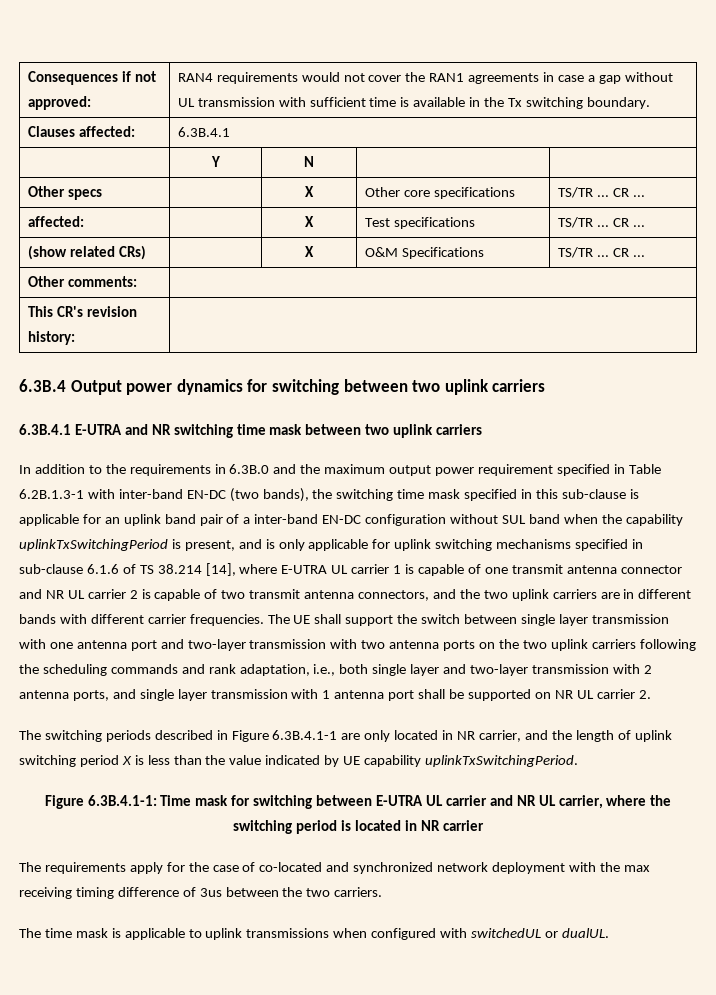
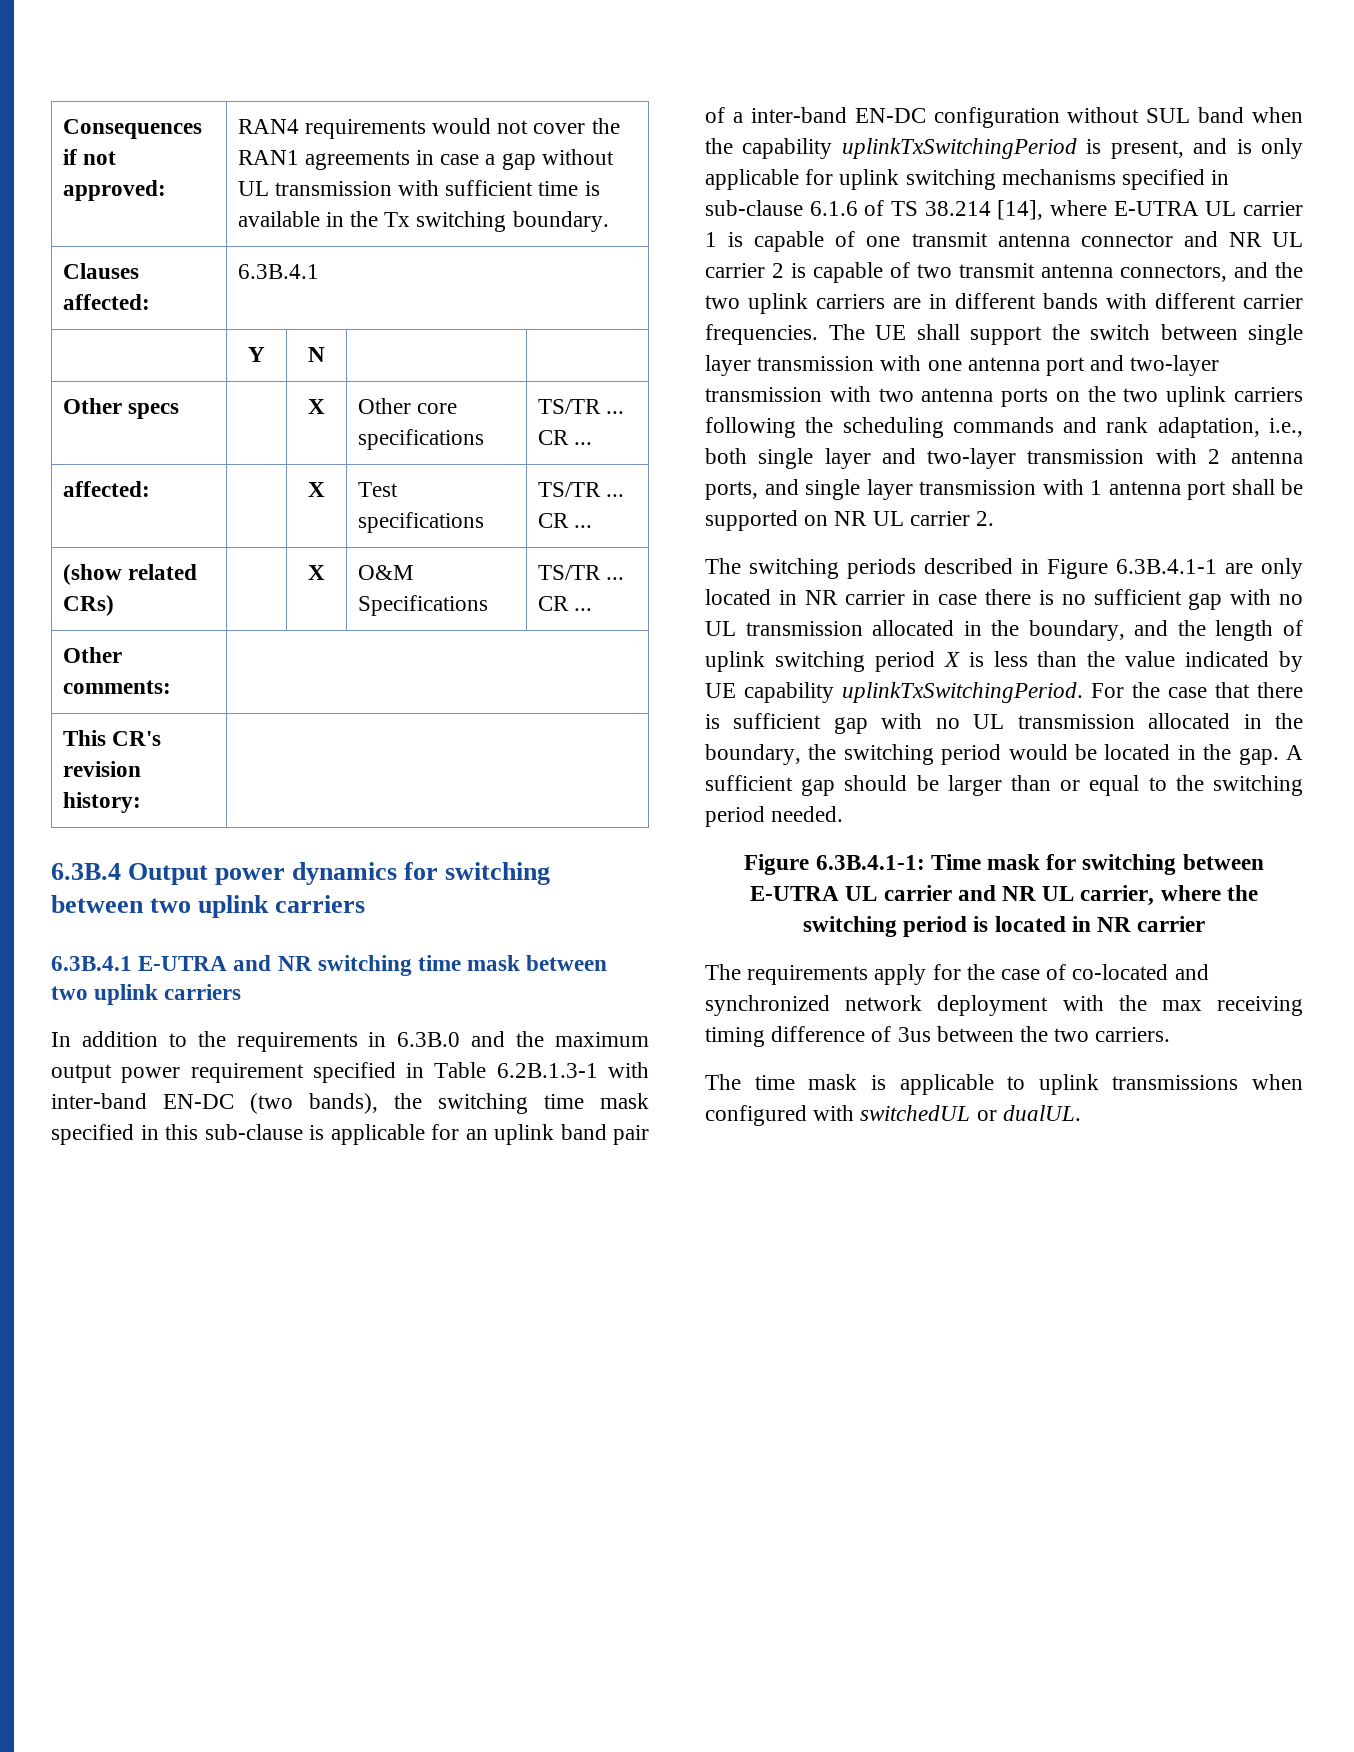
- The switching periods described in Figure 6.3B.4.1-1 are only located in NR carrier, and the length of uplink switching period X is less than the value indicated by UE capability uplinkTxSwitchingPeriod.
+ The switching periods described in Figure 6.3B.4.1-1 are only located in NR carrier in case there is no sufficient gap with no UL transmission allocated in the boundary, and the length of uplink switching period X is less than the value indicated by UE capability uplinkTxSwitchingPeriod. For the case that there is sufficient gap with no UL transmission allocated in the boundary, the switching period would be located in the gap. A sufficient gap should be larger than or equal to the switching period needed.

